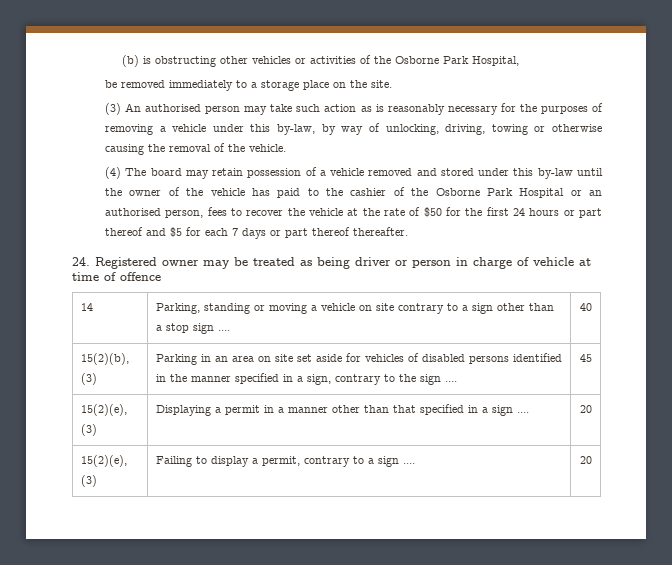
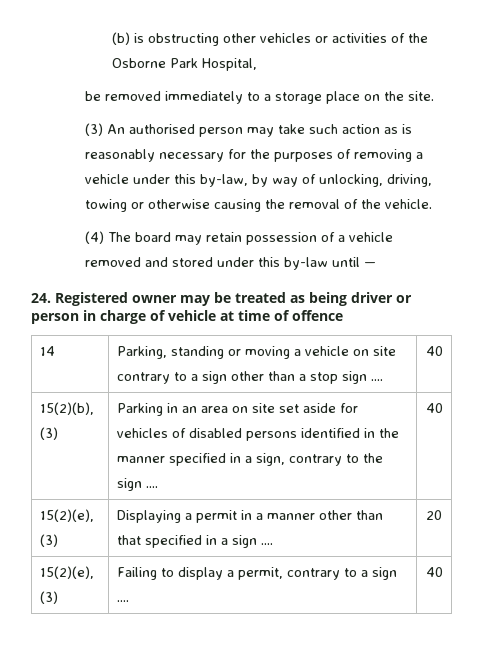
- (4) The board may retain possession of a vehicle removed and stored under this by-law until the owner of the vehicle has paid to the cashier of the Osborne Park Hospital or an authorised person, fees to recover the vehicle at the rate of $50 for the first 24 hours or part thereof and $5 for each 7 days or part thereof thereafter.
+ (4) The board may retain possession of a vehicle removed and stored under this by-law until —
- 15(2)(b), (3) | Parking in an area on site set aside for vehicles of disabled persons identified in the manner specified in a sign, contrary to the sign .... | 45
+ 15(2)(b), (3) | Parking in an area on site set aside for vehicles of disabled persons identified in the manner specified in a sign, contrary to the sign .... | 40
- 15(2)(e), (3) | Failing to display a permit, contrary to a sign .... | 20
+ 15(2)(e), (3) | Failing to display a permit, contrary to a sign .... | 40

